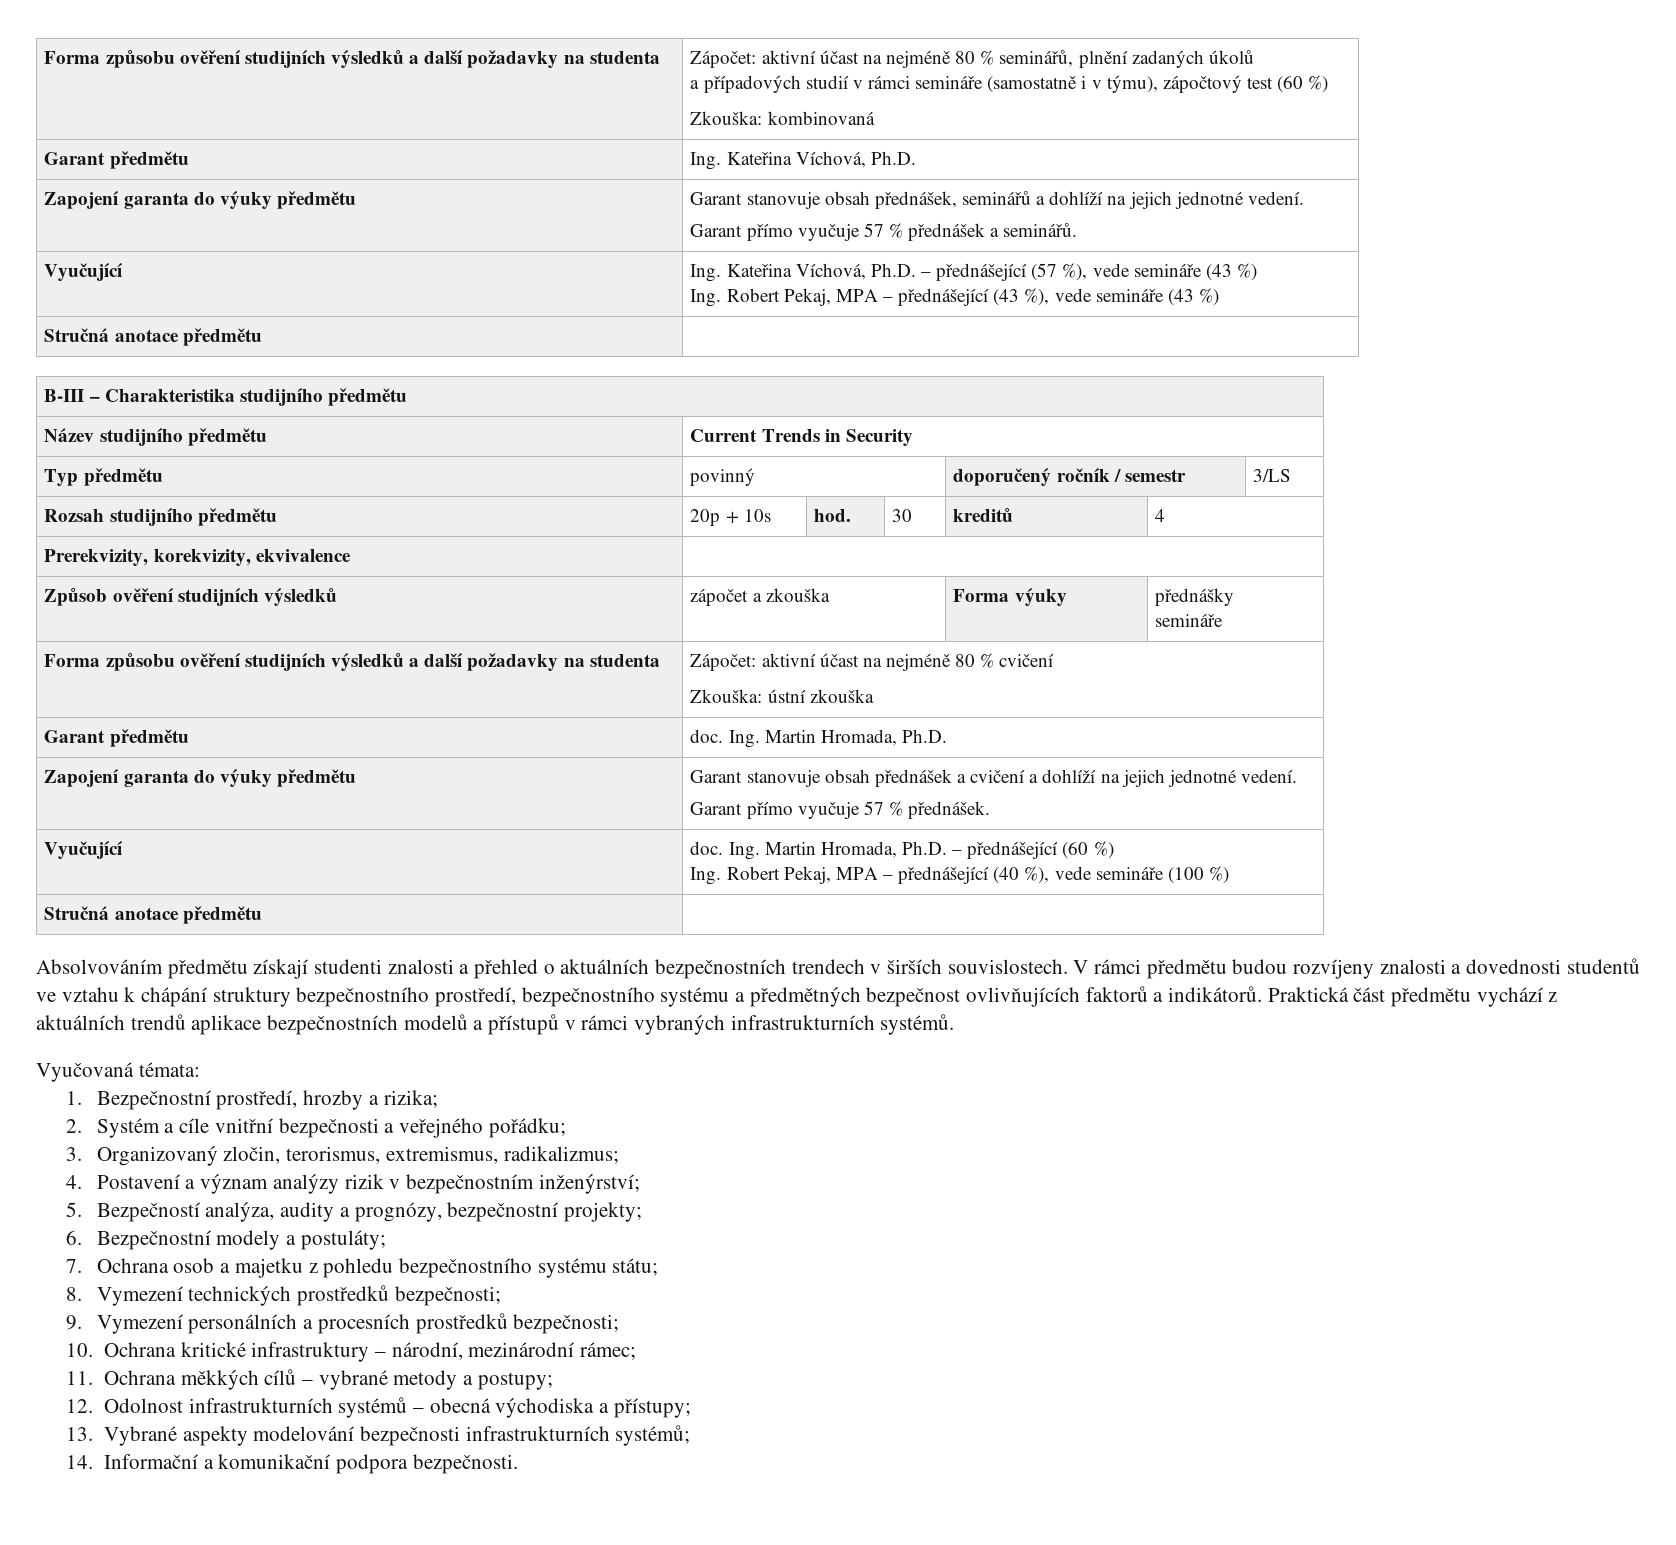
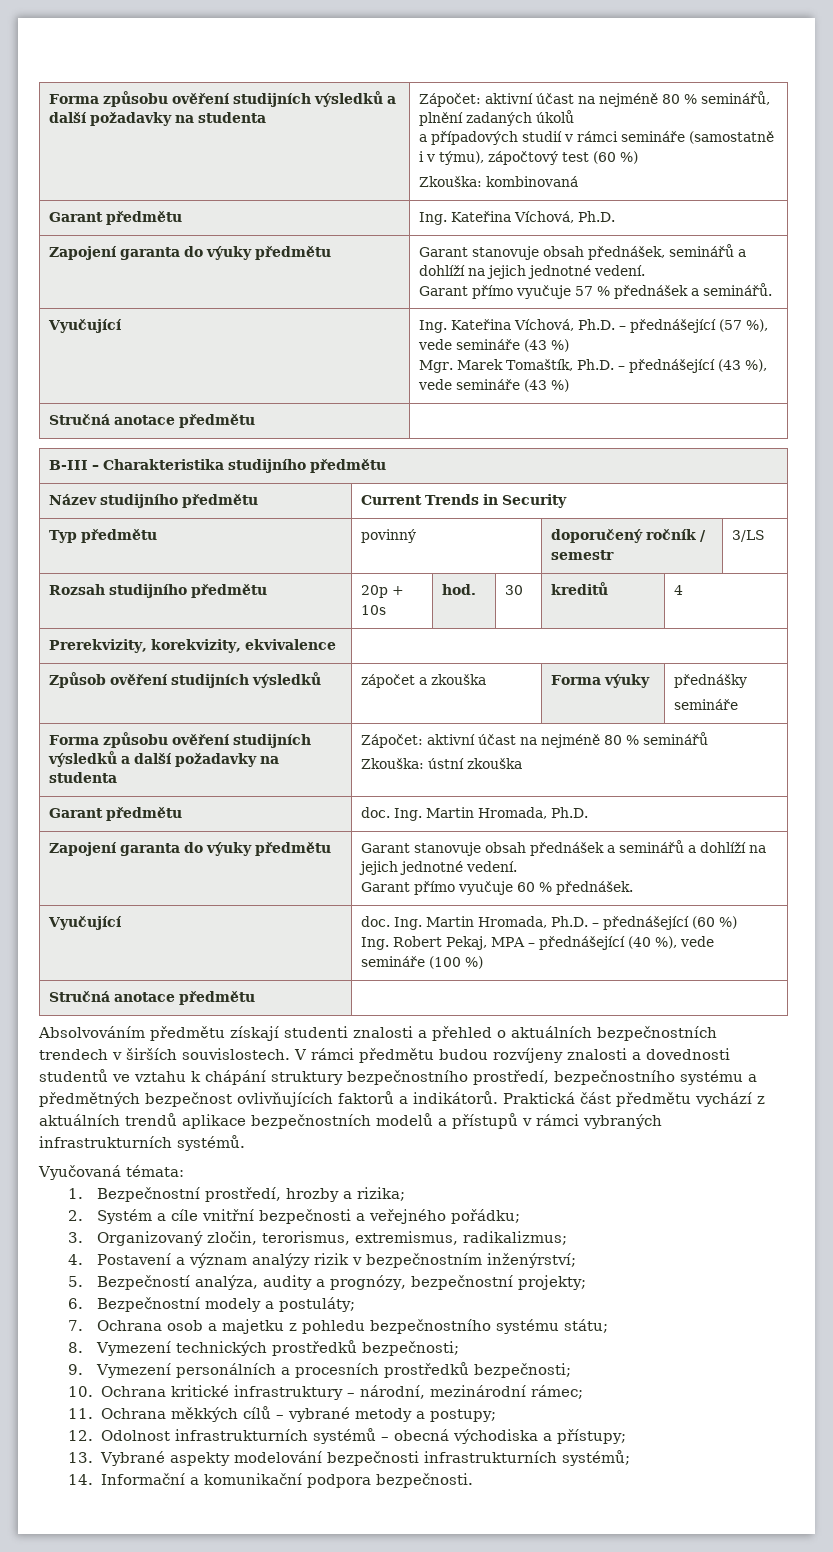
  Vyučující | Ing. Kateřina Víchová, Ph.D. – přednášející (57 %), vede semináře (43 %)
- Ing. Robert Pekaj, MPA – přednášející (43 %), vede semináře (43 %)
+ Mgr. Marek Tomaštík, Ph.D. – přednášející (43 %), vede semináře (43 %)
- Forma způsobu ověření studijních výsledků a další požadavky na studenta | Zápočet: aktivní účast na nejméně 80 % cvičení
+ Forma způsobu ověření studijních výsledků a další požadavky na studenta | Zápočet: aktivní účast na nejméně 80 % seminářů
- Zapojení garanta do výuky předmětu | Garant stanovuje obsah přednášek a cvičení a dohlíží na jejich jednotné vedení.
- Garant přímo vyučuje 57 % přednášek.
+ Zapojení garanta do výuky předmětu | Garant stanovuje obsah přednášek a seminářů a dohlíží na jejich jednotné vedení.
+ Garant přímo vyučuje 60 % přednášek.

